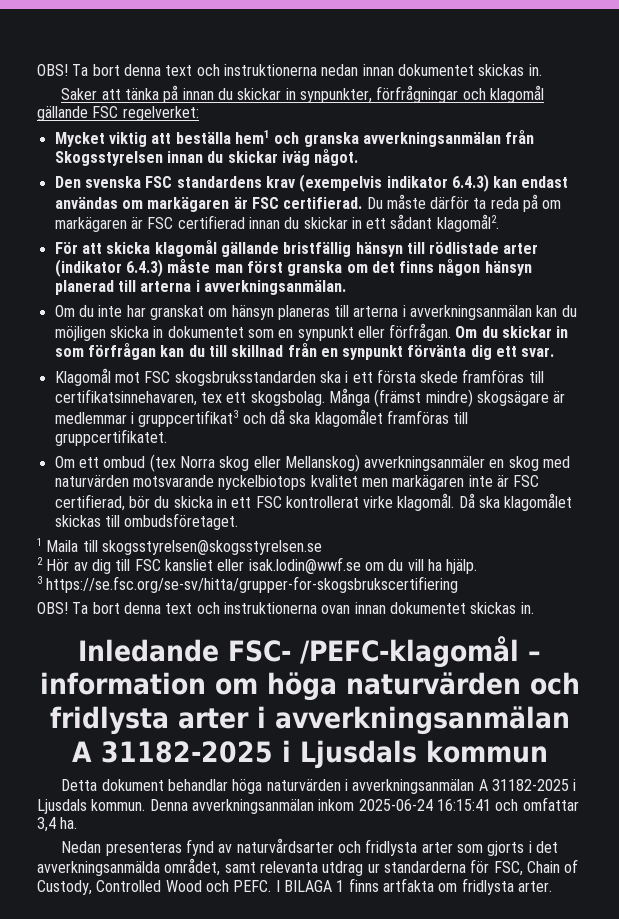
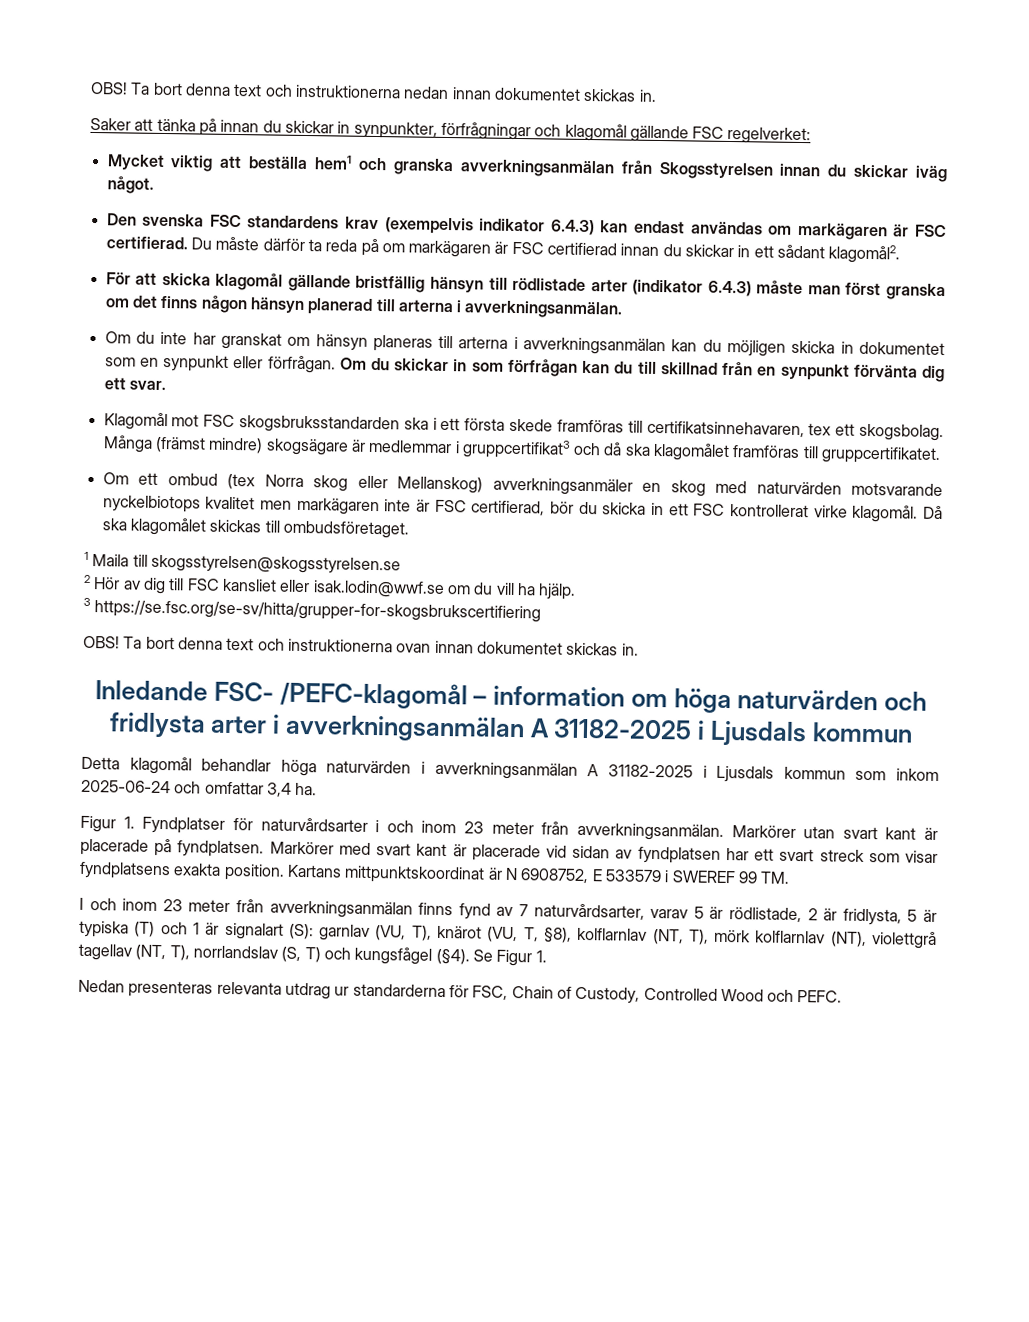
- Detta dokument behandlar höga naturvärden i avverkningsanmälan A 31182-2025 i Ljusdals kommun. Denna avverkningsanmälan inkom 2025-06-24 16:15:41 och omfattar 3,4 ha.
+ Detta klagomål behandlar höga naturvärden i avverkningsanmälan A 31182-2025 i Ljusdals kommun som inkom 2025-06-24 och omfattar 3,4 ha.
- Nedan presenteras fynd av naturvårdsarter och fridlysta arter som gjorts i det avverkningsanmälda området, samt relevanta utdrag ur standarderna för FSC, Chain of Custody, Controlled Wood och PEFC. I BILAGA 1 finns artfakta om fridlysta arter.
+ Figur 1. Fyndplatser för naturvårdsarter i och inom 23 meter från avverkningsanmälan. Markörer utan svart kant är placerade på fyndplatsen. Markörer med svart kant är placerade vid sidan av fyndplatsen har ett svart streck som visar fyndplatsens exakta position. Kartans mittpunktskoordinat är N 6908752, E 533579 i SWEREF 99 TM.
+ I och inom 23 meter från avverkningsanmälan finns fynd av 7 naturvårdsarter, varav 5 är rödlistade, 2 är fridlysta, 5 är typiska (T) och 1 är signalart (S): garnlav (VU, T), knärot (VU, T, §8), kolflarnlav (NT, T), mörk kolflarnlav (NT), violettgrå tagellav (NT, T), norrlandslav (S, T) och kungsfågel (§4). Se Figur 1.
+ Nedan presenteras relevanta utdrag ur standarderna för FSC, Chain of Custody, Controlled Wood och PEFC.

